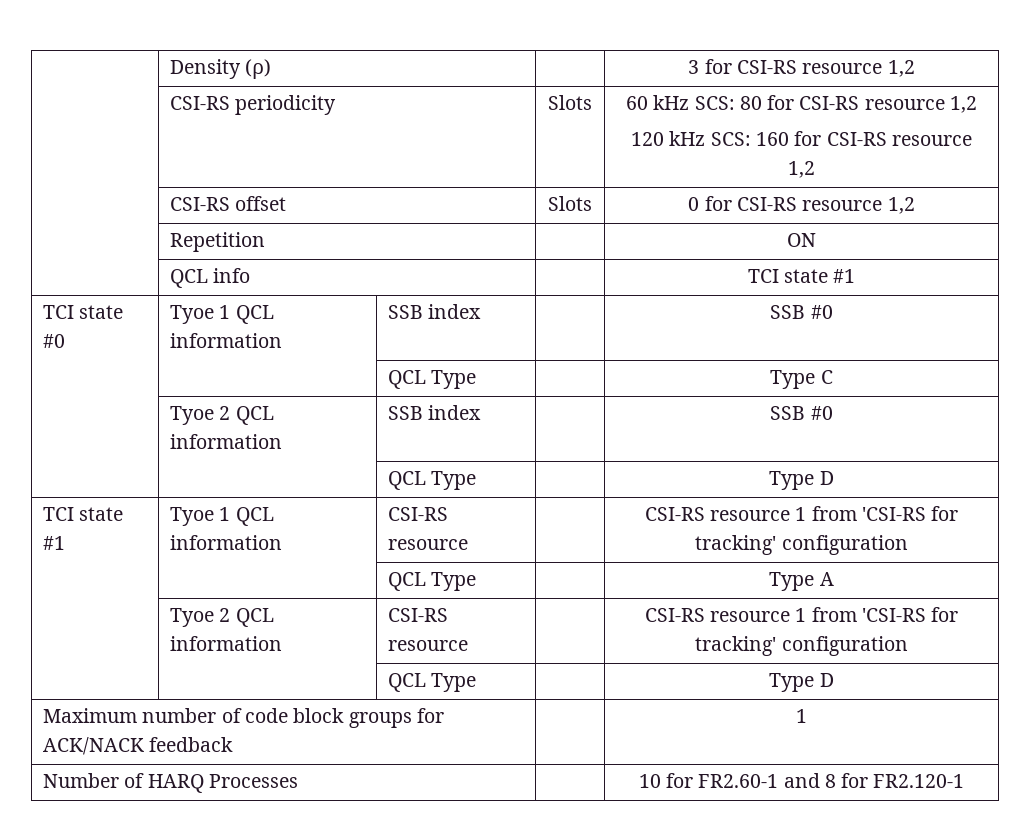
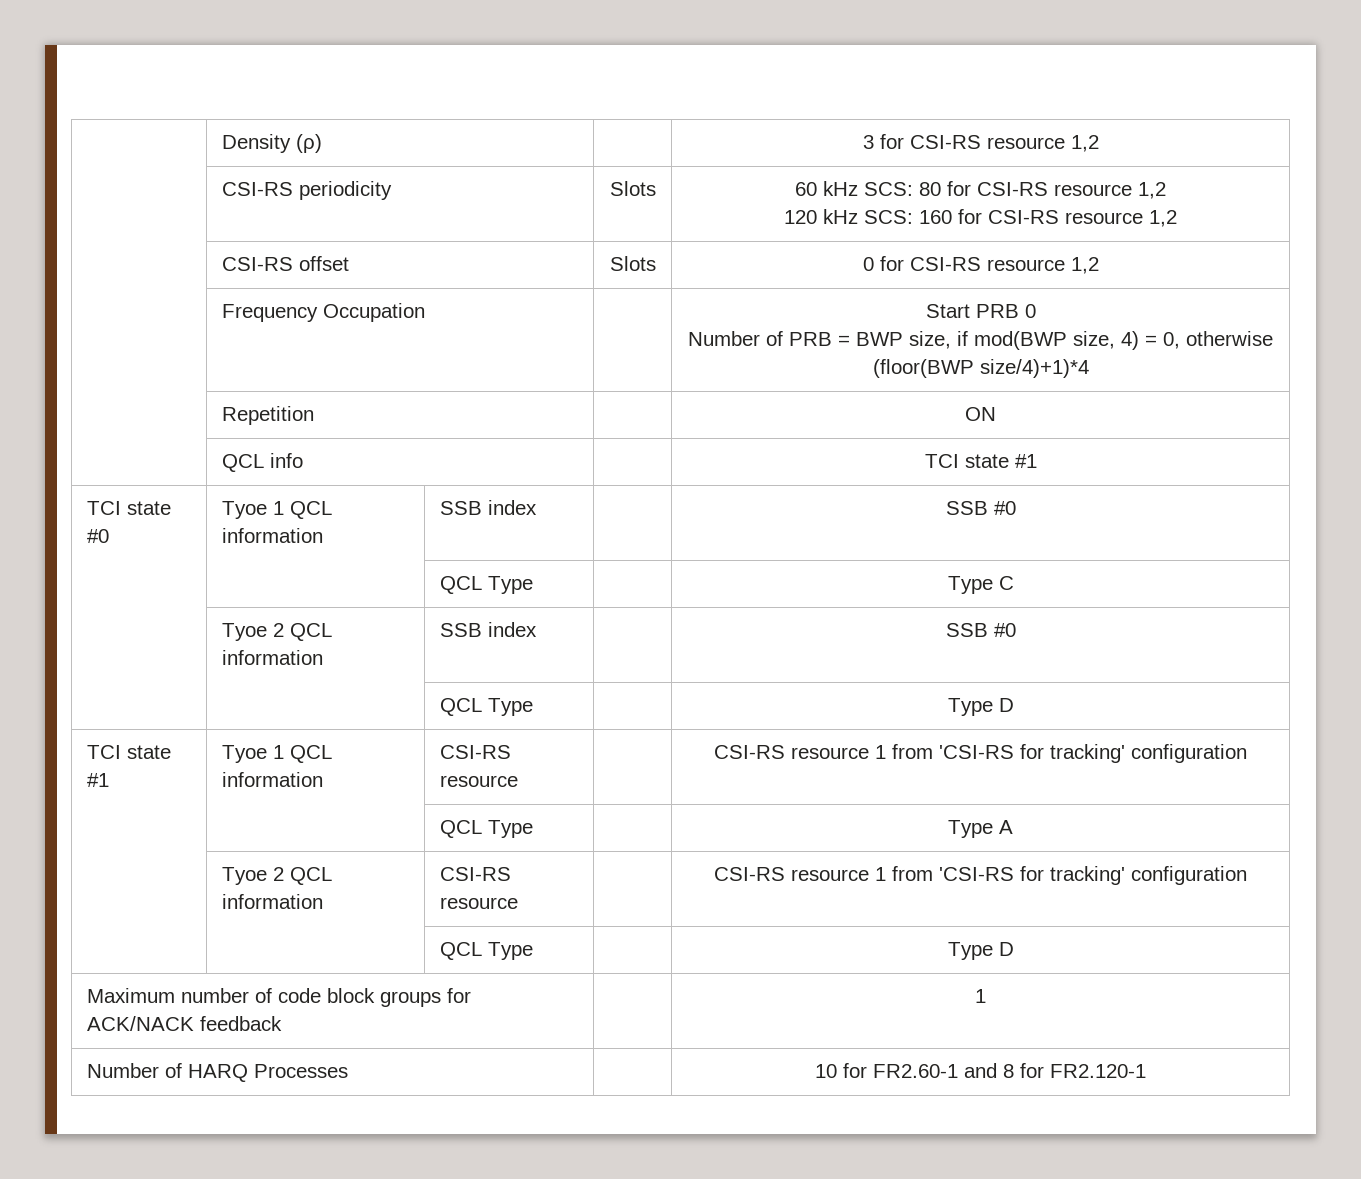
+ | Frequency Occupation | | Start PRB 0
+ Number of PRB = BWP size, if mod(BWP size, 4) = 0, otherwise (floor(BWP size/4)+1)*4

